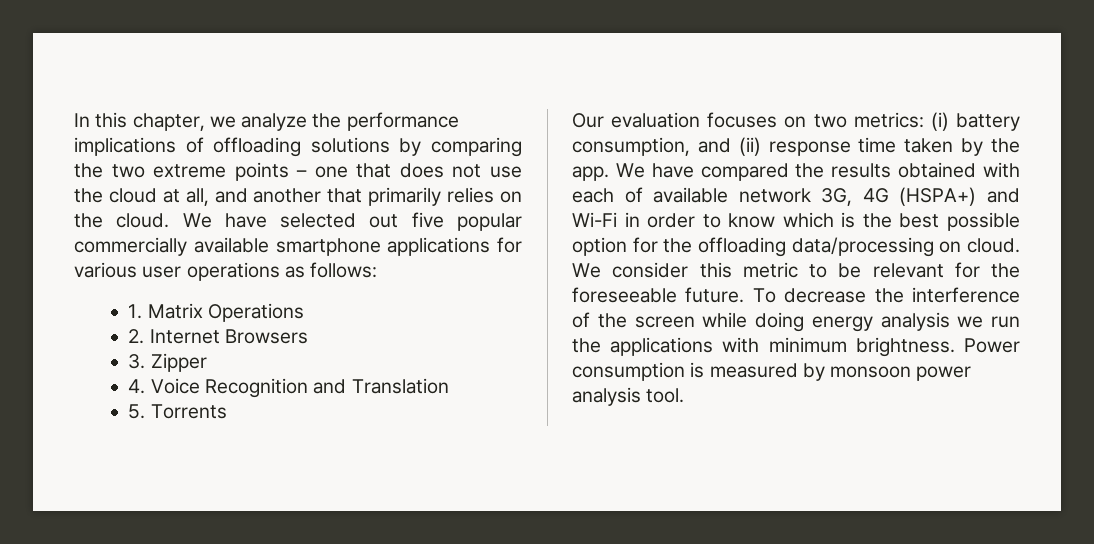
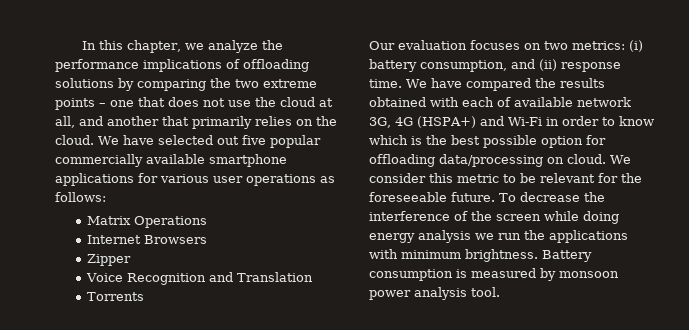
- 1. Matrix Operations
+ Matrix Operations
- 2. Internet Browsers
+ Internet Browsers
- 3. Zipper
+ Zipper
- 4. Voice Recognition and Translation
+ Voice Recognition and Translation
- 5. Torrents
+ Torrents
- Our evaluation focuses on two metrics: (i) battery consumption, and (ii) response time taken by the app.
+ Our evaluation focuses on two metrics: (i) battery consumption, and (ii) response time.
- We have compared the results obtained with each of available network 3G, 4G (HSPA+) and Wi-Fi in order to know which is the best possible option for the offloading data/processing on cloud.
+ We have compared the results obtained with each of available network 3G, 4G (HSPA+) and Wi-Fi in order to know which is the best possible option for offloading data/processing on cloud.
- Power consumption is measured by monsoon power analysis tool.
+ Battery consumption is measured by monsoon power analysis tool.

